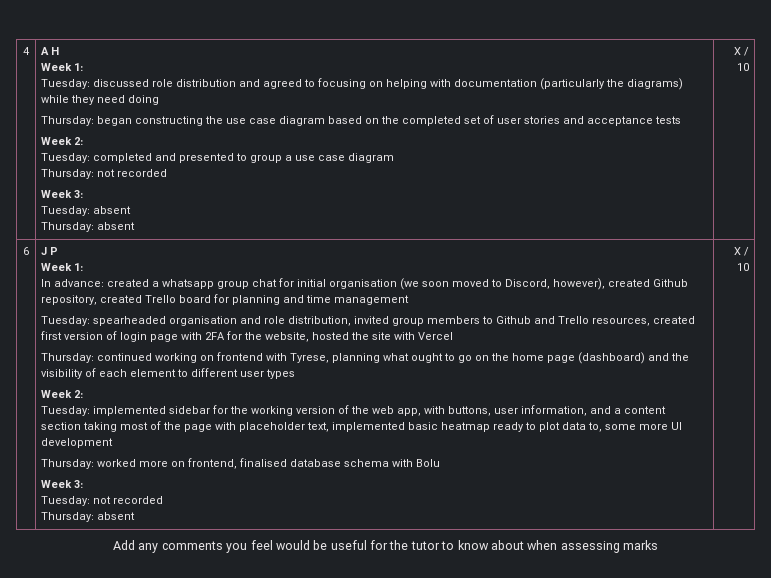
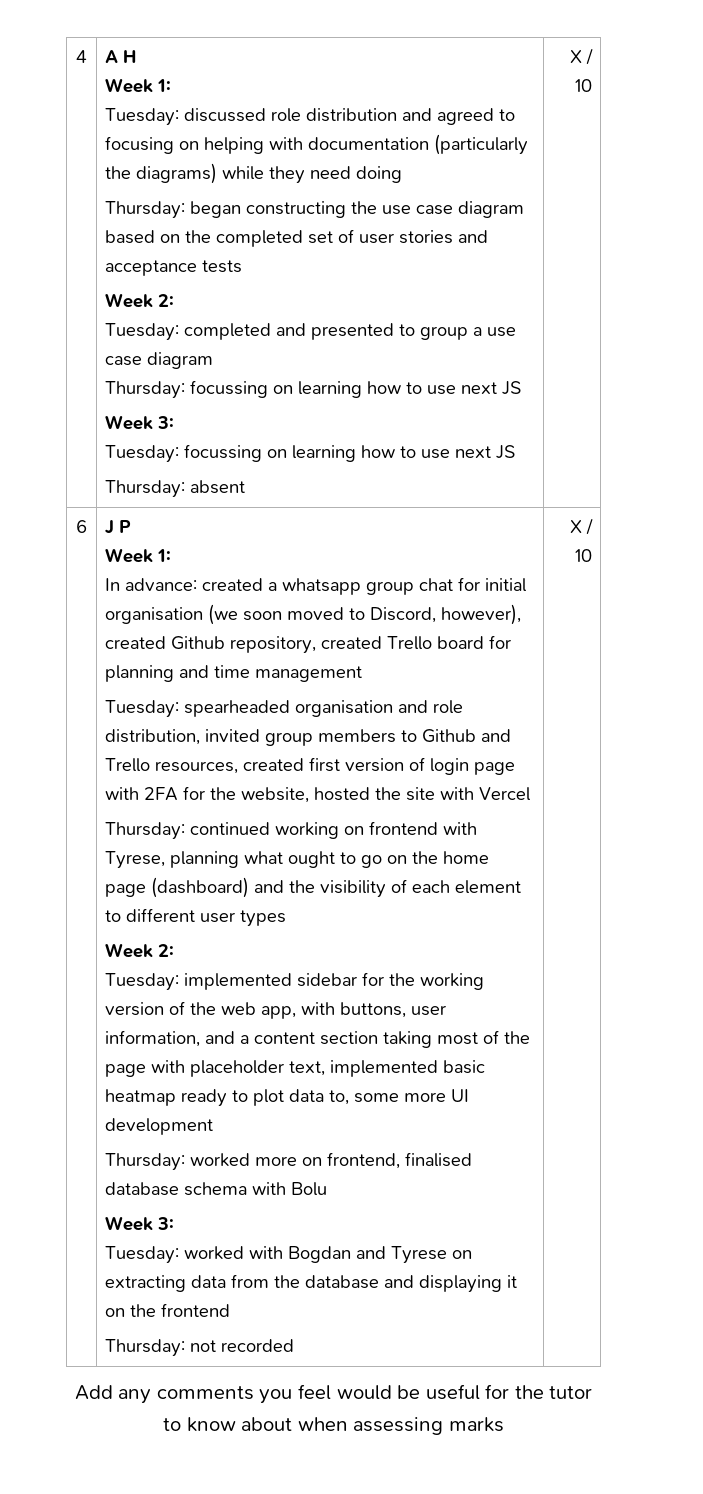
- Thursday: not recorded
+ Thursday: focussing on learning how to use next JS
  Week 3:
- Tuesday: absent
+ Tuesday: focussing on learning how to use next JS
- Tuesday: not recorded
- Thursday: absent
+ Tuesday: worked with Bogdan and Tyrese on extracting data from the database and displaying it on the frontend
+ Thursday: not recorded

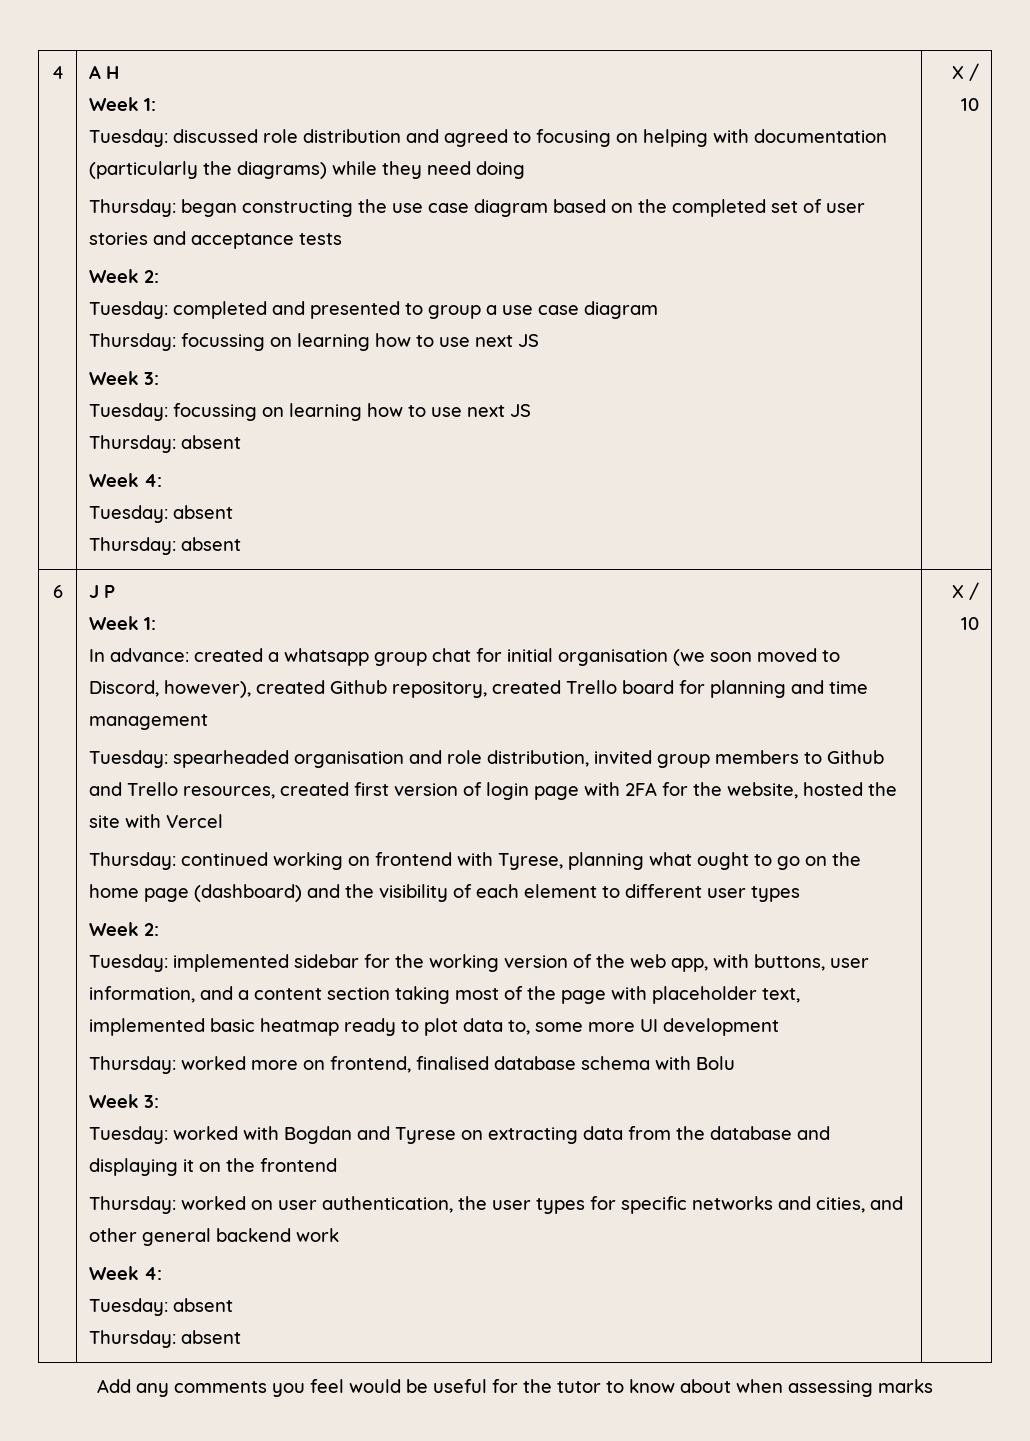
  Tuesday: focussing on learning how to use next JS
+ Thursday: absent
+ Week 4:
+ Tuesday: absent
- Thursday: not recorded
+ Thursday: worked on user authentication, the user types for specific networks and cities, and other general backend work
+ Week 4:
+ Tuesday: absent
+ Thursday: absent

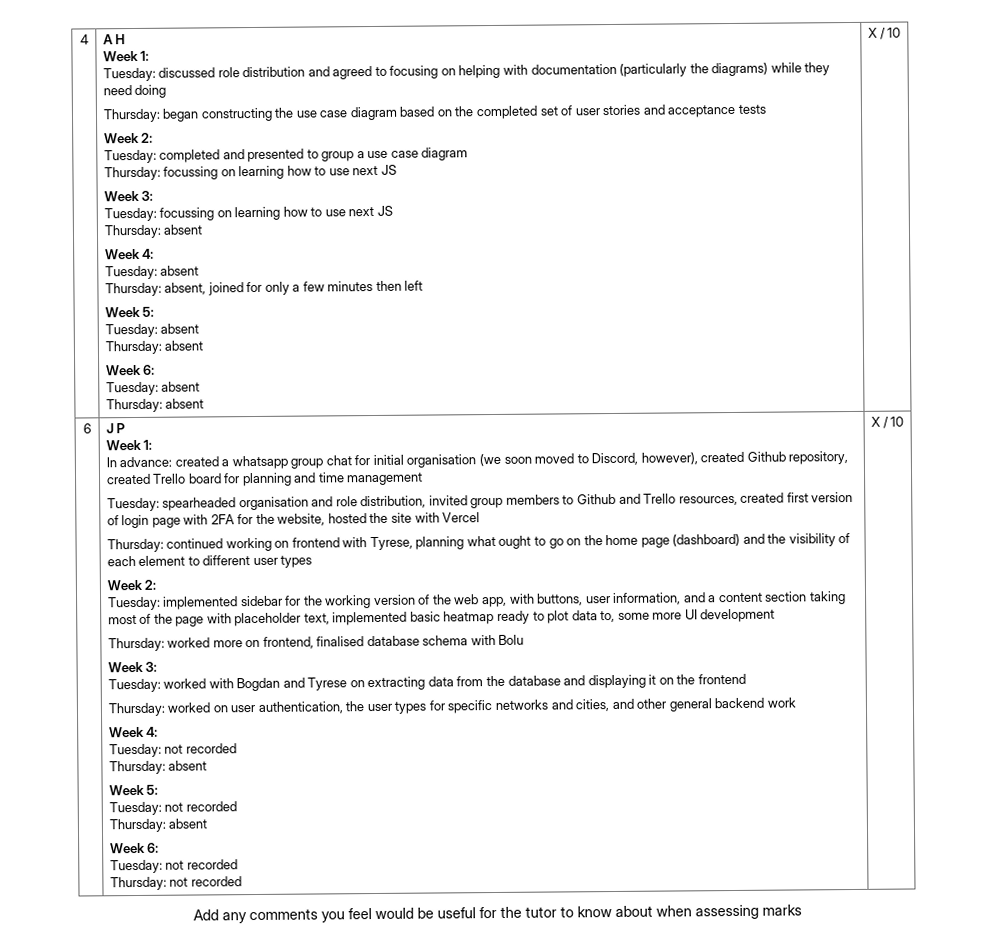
+ Thursday: absent, joined for only a few minutes then left
+ Week 5:
+ Tuesday: absent
+ Thursday: absent
+ Week 6:
+ Tuesday: absent
  Thursday: worked on user authentication, the user types for specific networks and cities, and other general backend work
  Week 4:
- Tuesday: absent
+ Tuesday: not recorded
  Thursday: absent
+ Week 5:
+ Tuesday: not recorded
+ Thursday: absent
+ Week 6:
+ Tuesday: not recorded
+ Thursday: not recorded

